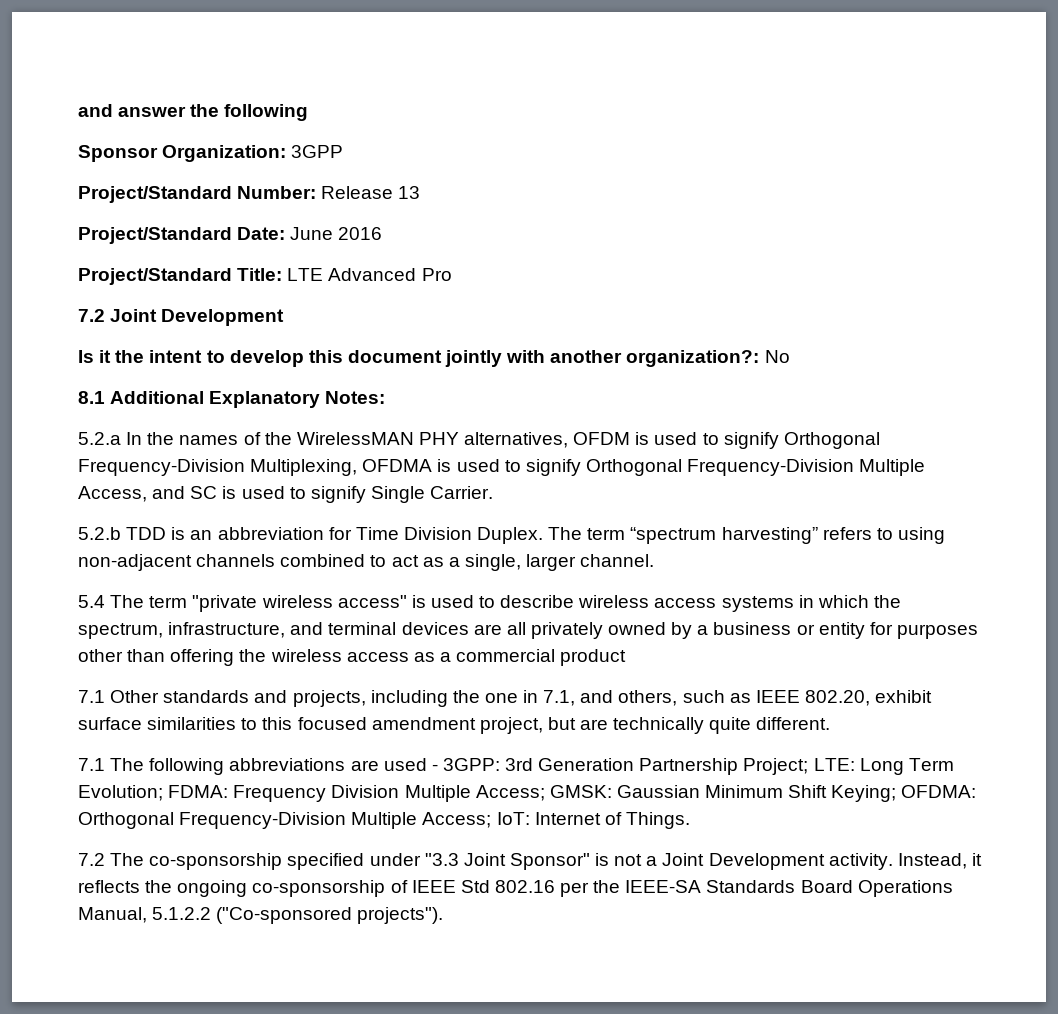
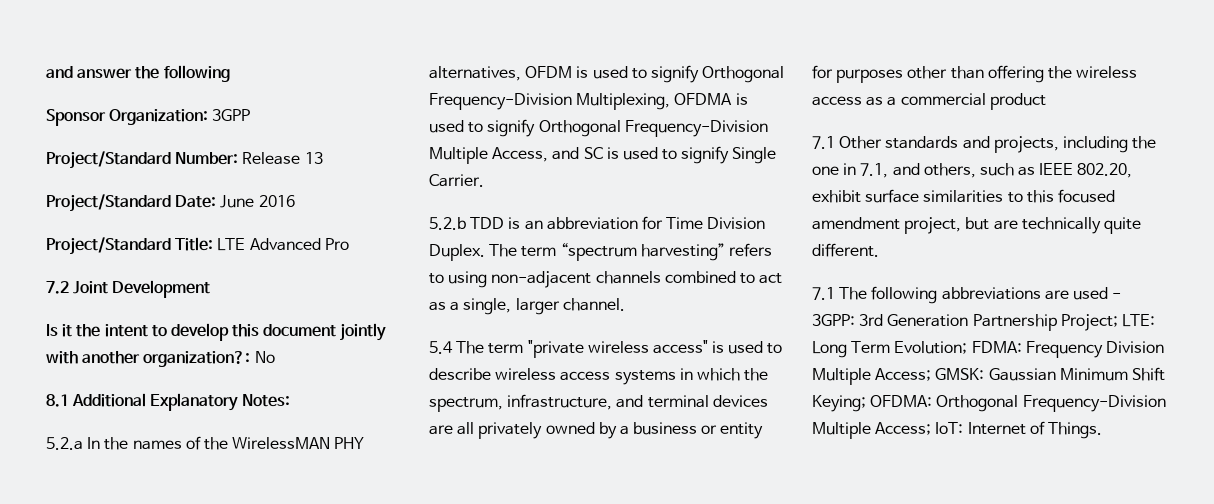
- 7.2 The co-sponsorship specified under "3.3 Joint Sponsor" is not a Joint Development activity. Instead, it reflects the ongoing co-sponsorship of IEEE Std 802.16 per the IEEE-SA Standards Board Operations Manual, 5.1.2.2 ("Co-sponsored projects").

